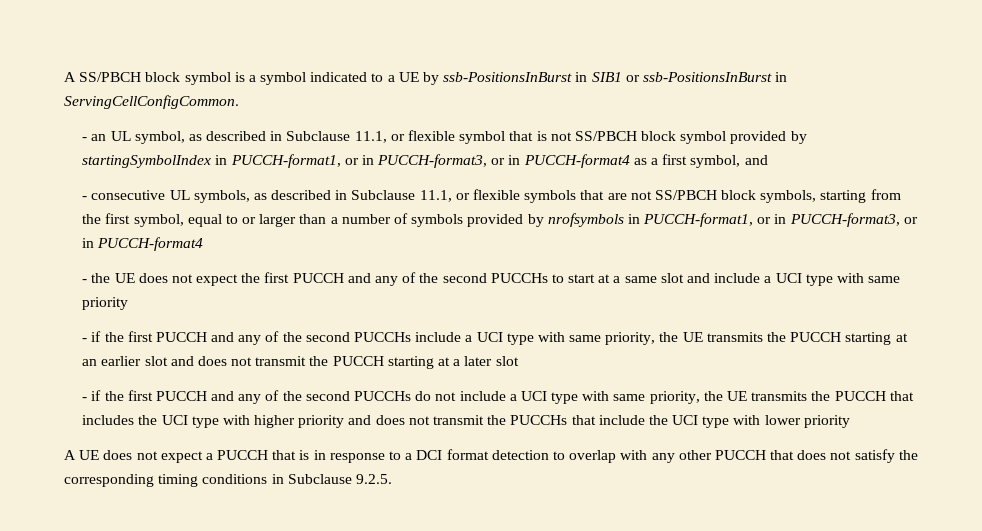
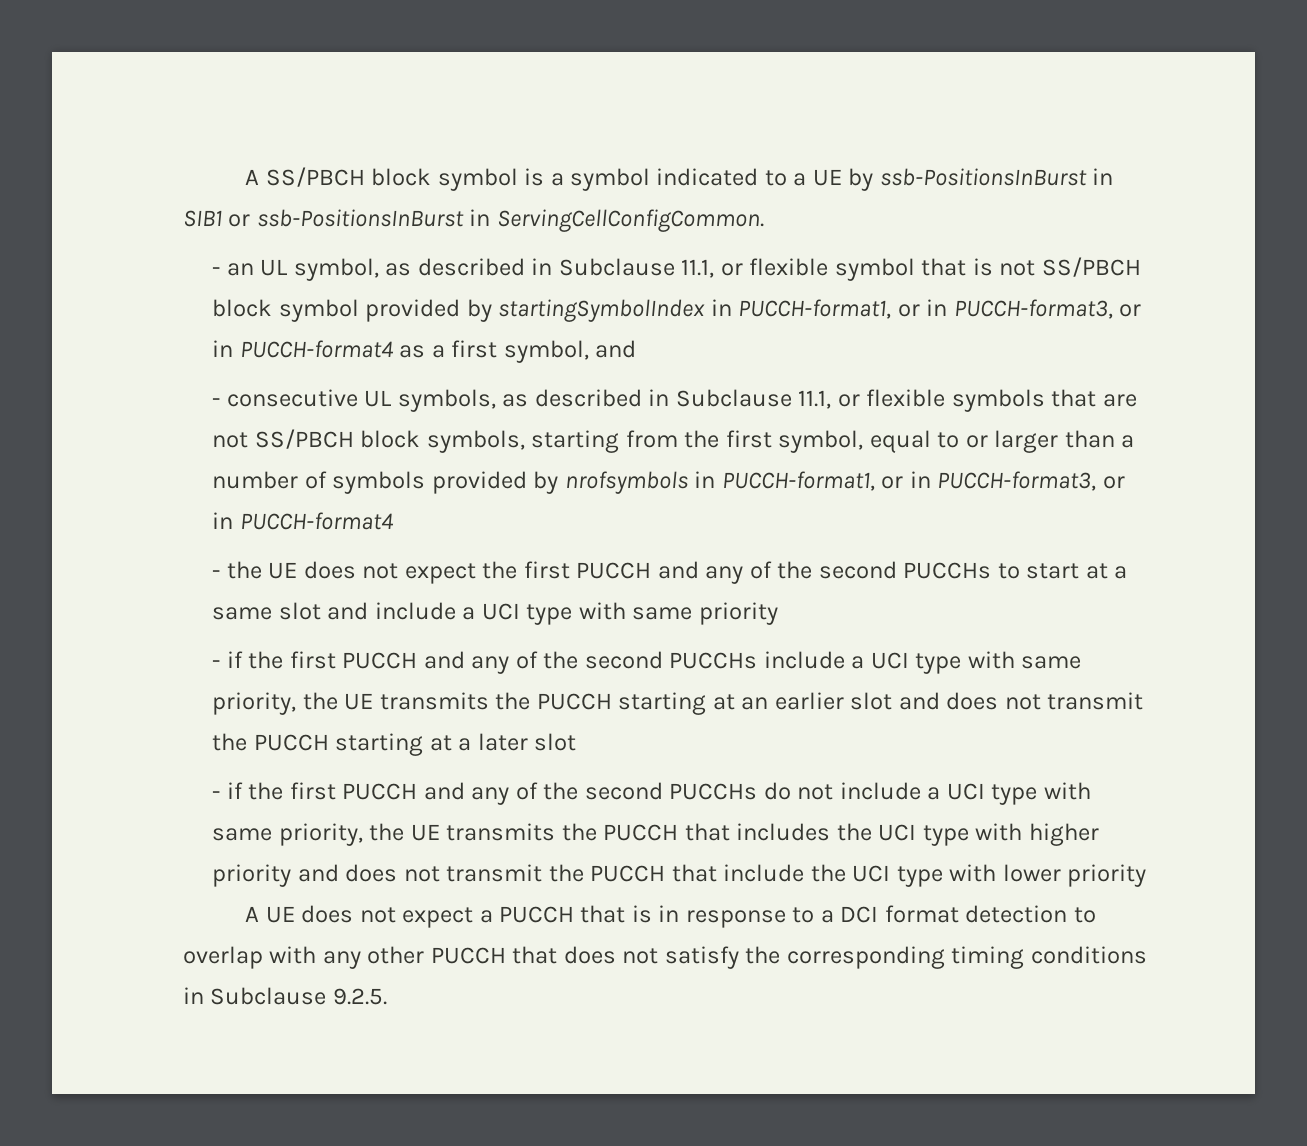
- - if the first PUCCH and any of the second PUCCHs do not include a UCI type with same priority, the UE transmits the PUCCH that includes the UCI type with higher priority and does not transmit the PUCCHs that include the UCI type with lower priority
+ - if the first PUCCH and any of the second PUCCHs do not include a UCI type with same priority, the UE transmits the PUCCH that includes the UCI type with higher priority and does not transmit the PUCCH that include the UCI type with lower priority

